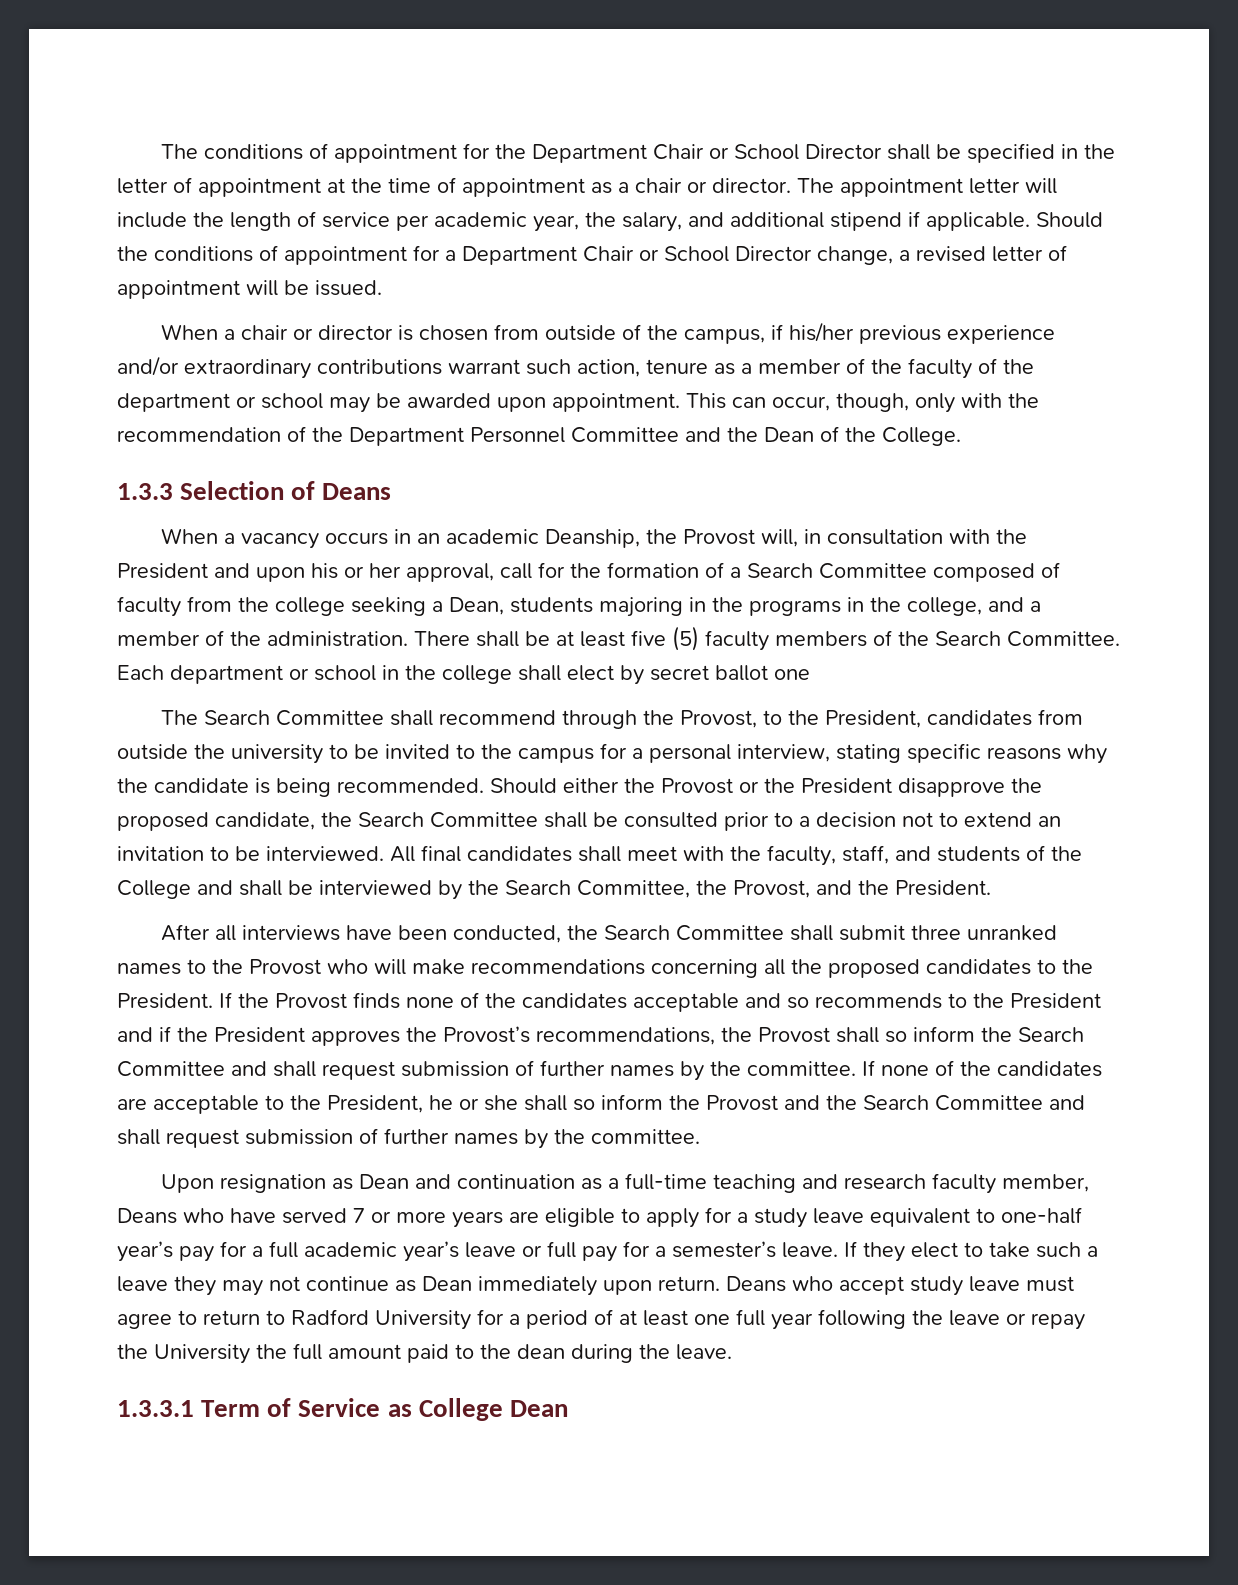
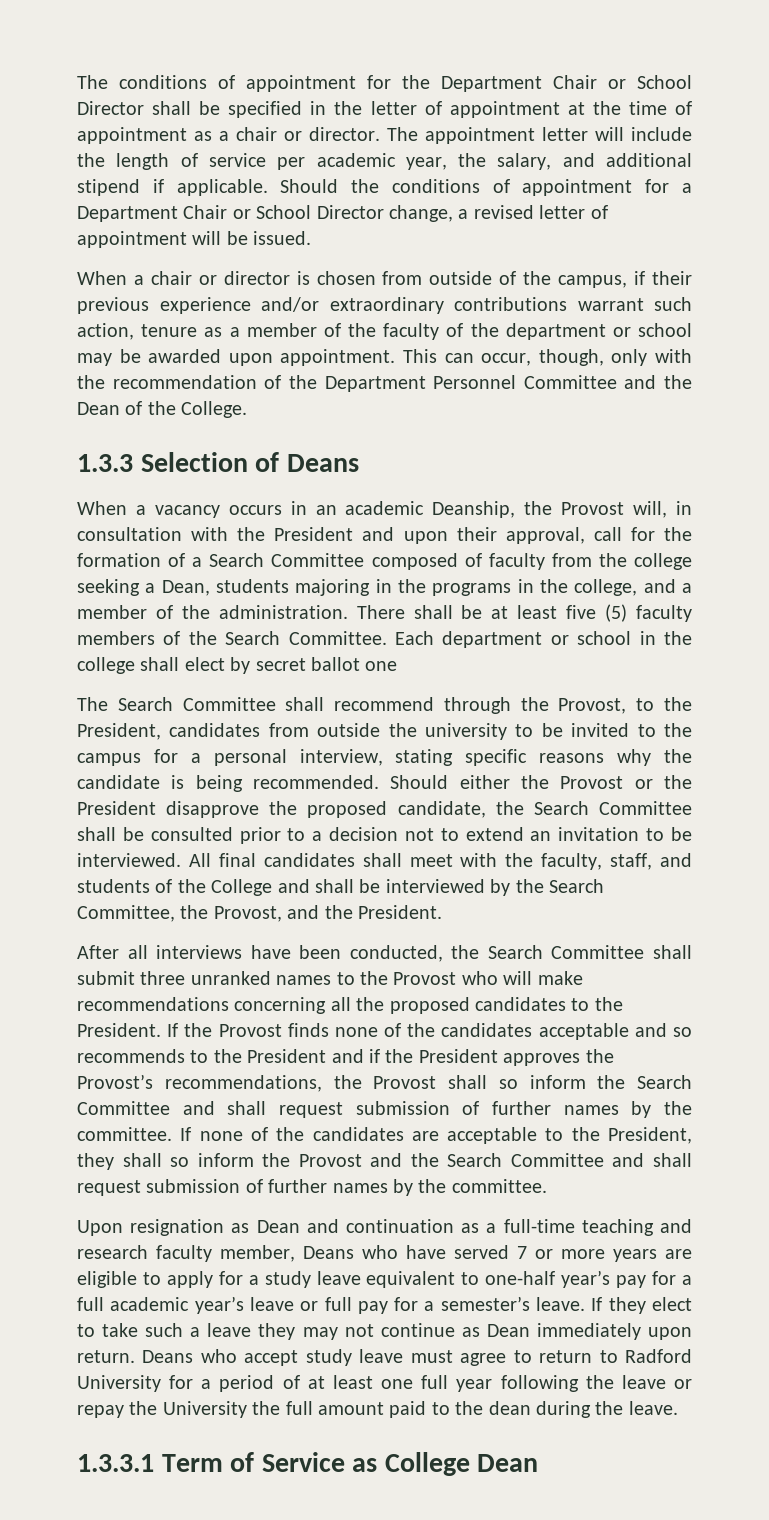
- When a chair or director is chosen from outside of the campus, if his/her previous experience and/or extraordinary contributions warrant such action, tenure as a member of the faculty of the department or school may be awarded upon appointment.
+ When a chair or director is chosen from outside of the campus, if their previous experience and/or extraordinary contributions warrant such action, tenure as a member of the faculty of the department or school may be awarded upon appointment.
- When a vacancy occurs in an academic Deanship, the Provost will, in consultation with the President and upon his or her approval, call for the formation of a Search Committee composed of faculty from the college seeking a Dean, students majoring in the programs in the college, and a member of the administration.
+ When a vacancy occurs in an academic Deanship, the Provost will, in consultation with the President and upon their approval, call for the formation of a Search Committee composed of faculty from the college seeking a Dean, students majoring in the programs in the college, and a member of the administration.
- If none of the candidates are acceptable to the President, he or she shall so inform the Provost and the Search Committee and shall request submission of further names by the committee.
+ If none of the candidates are acceptable to the President, they shall so inform the Provost and the Search Committee and shall request submission of further names by the committee.

